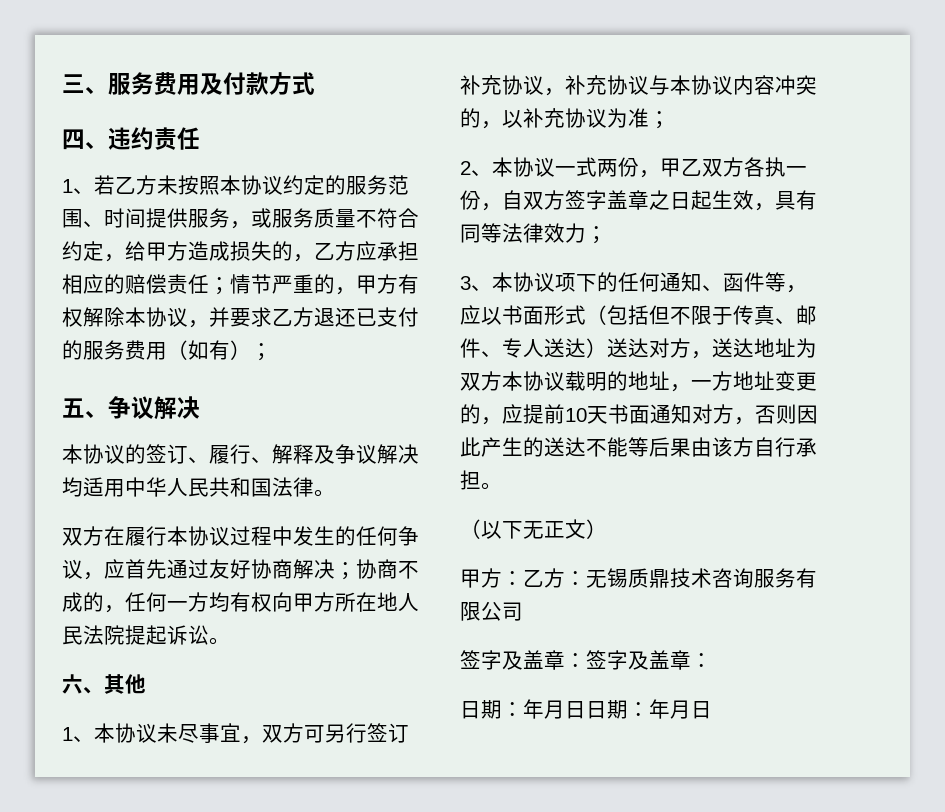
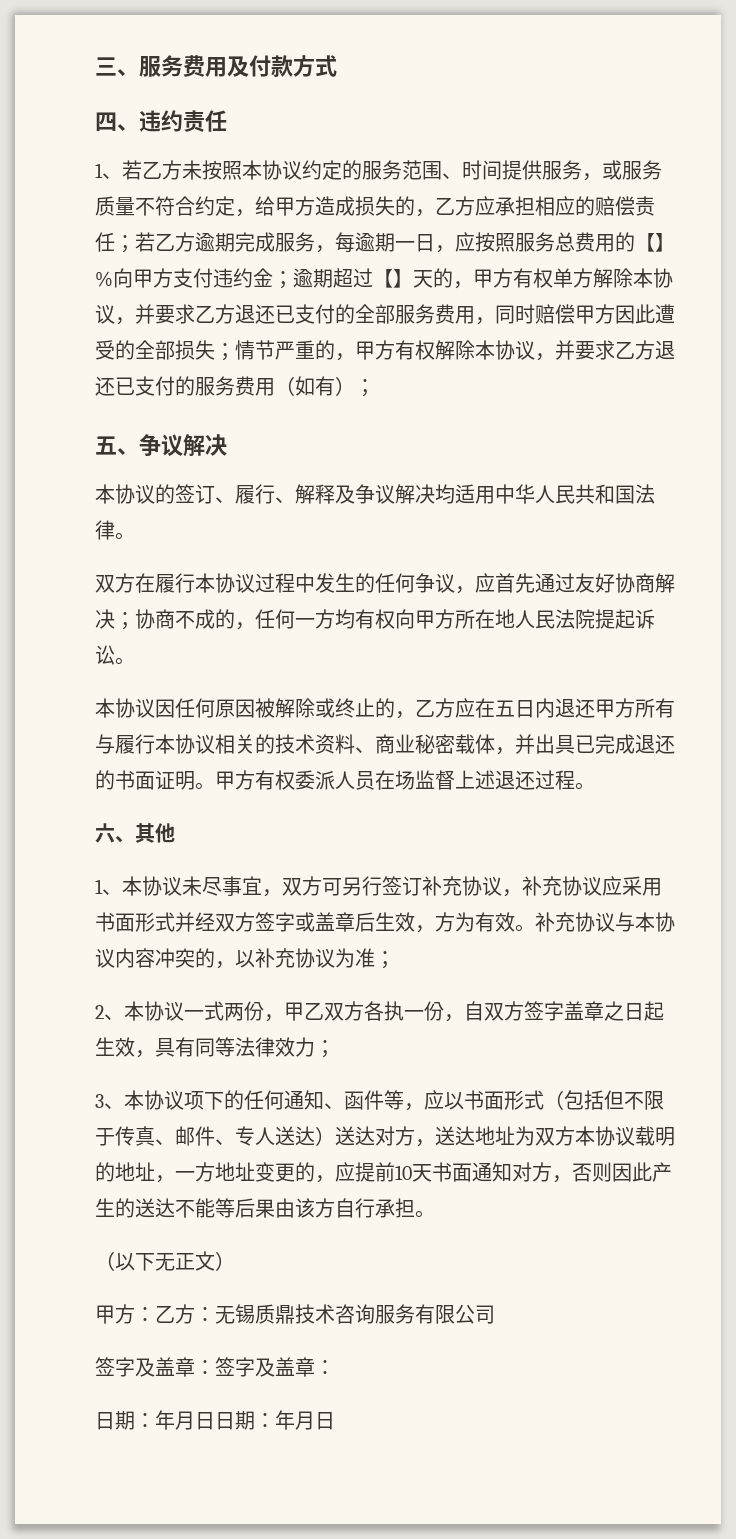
- 1、若乙方未按照本协议约定的服务范围、时间提供服务，或服务质量不符合约定，给甲方造成损失的，乙方应承担相应的赔偿责任；情节严重的，甲方有权解除本协议，并要求乙方退还已支付的服务费用（如有）；
+ 1、若乙方未按照本协议约定的服务范围、时间提供服务，或服务质量不符合约定，给甲方造成损失的，乙方应承担相应的赔偿责任；若乙方逾期完成服务，每逾期一日，应按照服务总费用的【】%向甲方支付违约金；逾期超过【】天的，甲方有权单方解除本协议，并要求乙方退还已支付的全部服务费用，同时赔偿甲方因此遭受的全部损失；情节严重的，甲方有权解除本协议，并要求乙方退还已支付的服务费用（如有）；
+ 本协议因任何原因被解除或终止的，乙方应在五日内退还甲方所有与履行本协议相关的技术资料、商业秘密载体，并出具已完成退还的书面证明。甲方有权委派人员在场监督上述退还过程。
- 1、本协议未尽事宜，双方可另行签订补充协议，补充协议与本协议内容冲突的，以补充协议为准；
+ 1、本协议未尽事宜，双方可另行签订补充协议，补充协议应采用书面形式并经双方签字或盖章后生效，方为有效。补充协议与本协议内容冲突的，以补充协议为准；

